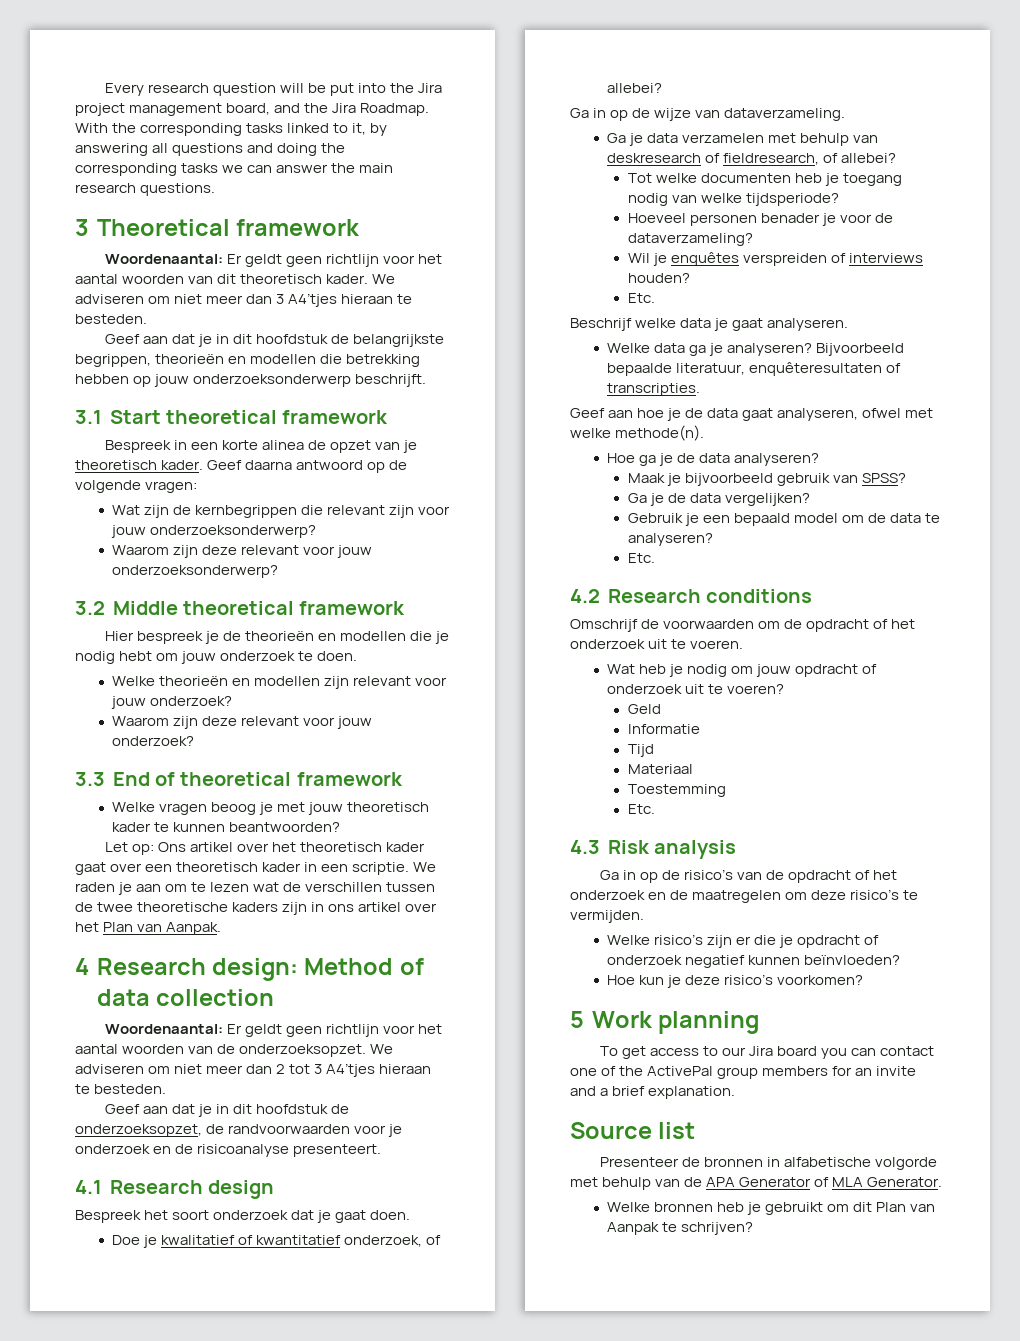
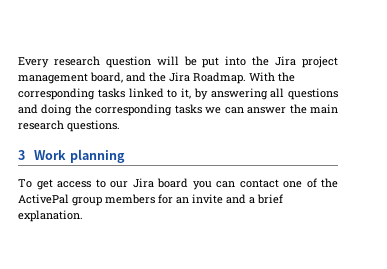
- 3 Theoretical framework
- Woordenaantal: Er geldt geen richtlijn voor het aantal woorden van dit theoretisch kader. We adviseren om niet meer dan 3 A4’tjes hieraan te besteden.
- Geef aan dat je in dit hoofdstuk de belangrijkste begrippen, theorieën en modellen die betrekking hebben op jouw onderzoeksonderwerp beschrijft.
- 3.1 Start theoretical framework
- Bespreek in een korte alinea de opzet van je theoretisch kader. Geef daarna antwoord op de volgende vragen:
- Wat zijn de kernbegrippen die relevant zijn voor jouw onderzoeksonderwerp?
- Waarom zijn deze relevant voor jouw onderzoeksonderwerp?
- 3.2 Middle theoretical framework
- Hier bespreek je de theorieën en modellen die je nodig hebt om jouw onderzoek te doen.
- Welke theorieën en modellen zijn relevant voor jouw onderzoek?
- Waarom zijn deze relevant voor jouw onderzoek?
- 3.3 End of theoretical framework
- Welke vragen beoog je met jouw theoretisch kader te kunnen beantwoorden?
- Let op: Ons artikel over het theoretisch kader gaat over een theoretisch kader in een scriptie. We raden je aan om te lezen wat de verschillen tussen de twee theoretische kaders zijn in ons artikel over het Plan van Aanpak.
- 4 Research design: Method of data collection
- Woordenaantal: Er geldt geen richtlijn voor het aantal woorden van de onderzoeksopzet. We adviseren om niet meer dan 2 tot 3 A4’tjes hieraan te besteden.
- Geef aan dat je in dit hoofdstuk de onderzoeksopzet, de randvoorwaarden voor je onderzoek en de risicoanalyse presenteert.
- 4.1 Research design
- Bespreek het soort onderzoek dat je gaat doen.
- Doe je kwalitatief of kwantitatief onderzoek, of allebei?
- Ga in op de wijze van dataverzameling.
- Ga je data verzamelen met behulp van deskresearch of fieldresearch, of allebei?
- Tot welke documenten heb je toegang nodig van welke tijdsperiode?
- Hoeveel personen benader je voor de dataverzameling?
- Wil je enquêtes verspreiden of interviews houden?
- Etc.
- Beschrijf welke data je gaat analyseren.
- Welke data ga je analyseren? Bijvoorbeeld bepaalde literatuur, enquêteresultaten of transcripties.
- Geef aan hoe je de data gaat analyseren, ofwel met welke methode(n).
- Hoe ga je de data analyseren?
- Maak je bijvoorbeeld gebruik van SPSS?
- Ga je de data vergelijken?
- Gebruik je een bepaald model om de data te analyseren?
- Etc.
- 4.2 Research conditions
- Omschrijf de voorwaarden om de opdracht of het onderzoek uit te voeren.
- Wat heb je nodig om jouw opdracht of onderzoek uit te voeren?
- Geld
- Informatie
- Tijd
- Materiaal
- Toestemming
- Etc.
- 4.3 Risk analysis
- Ga in op de risico’s van de opdracht of het onderzoek en de maatregelen om deze risico’s te vermijden.
- Welke risico’s zijn er die je opdracht of onderzoek negatief kunnen beïnvloeden?
- Hoe kun je deze risico’s voorkomen?
- 5 Work planning
+ 3 Work planning
- Source list
- Presenteer de bronnen in alfabetische volgorde met behulp van de APA Generator of MLA Generator.
- Welke bronnen heb je gebruikt om dit Plan van Aanpak te schrijven?

